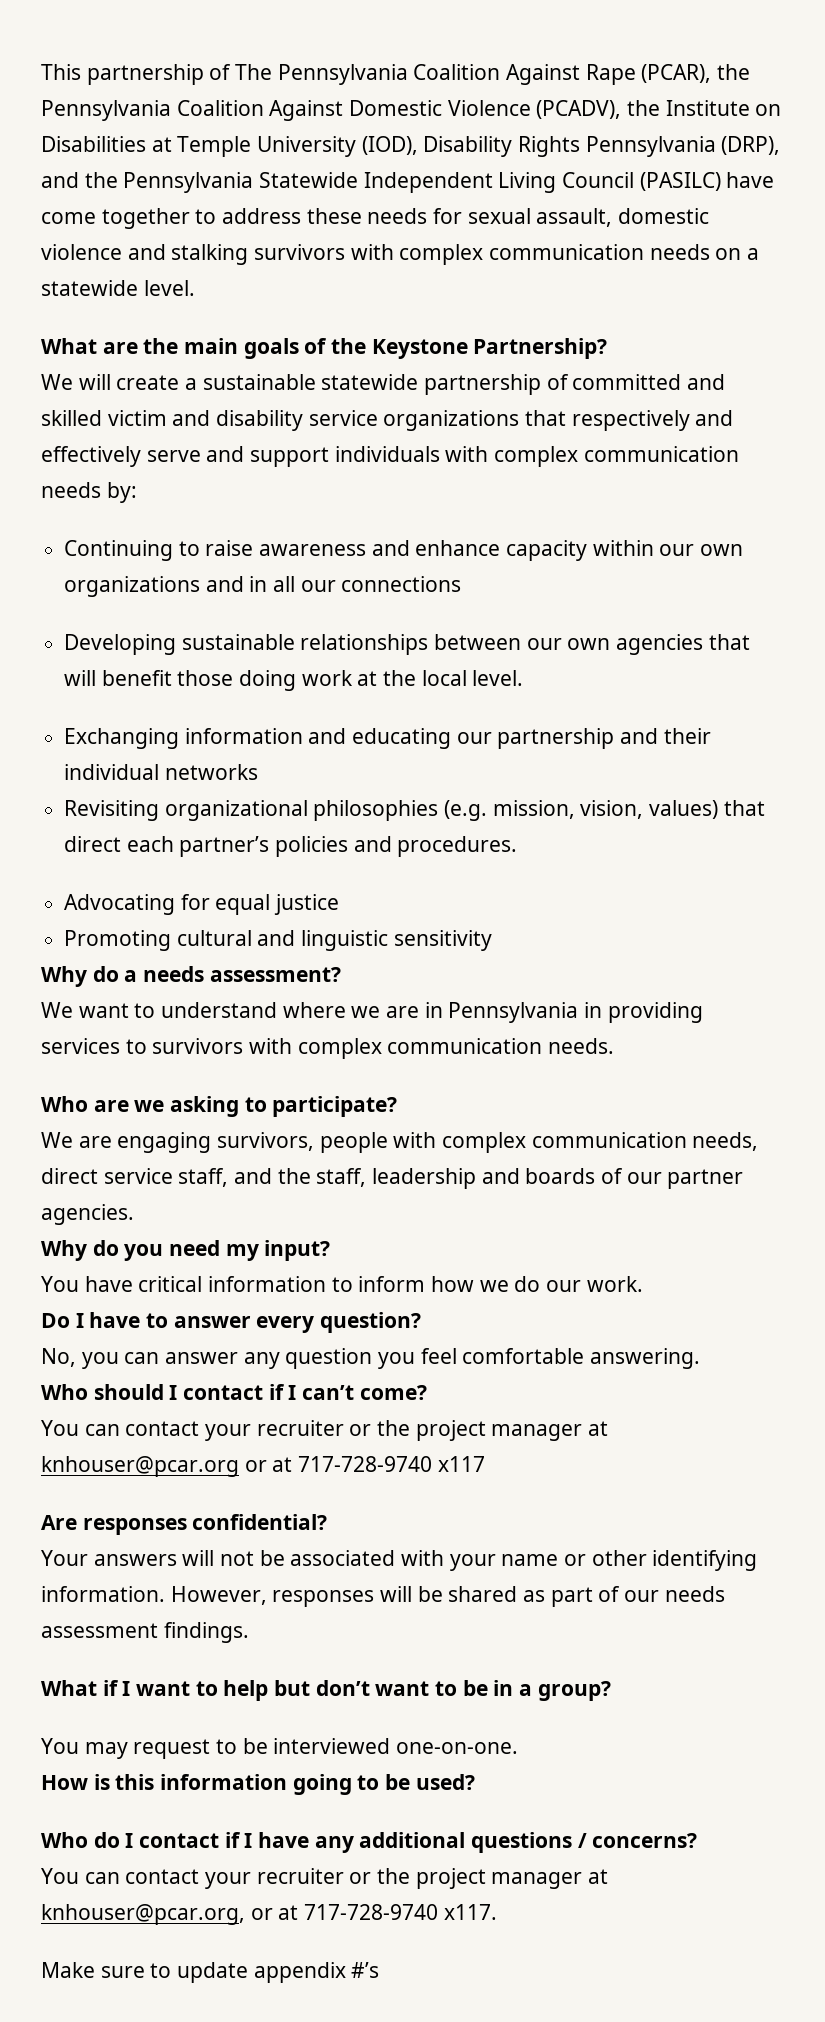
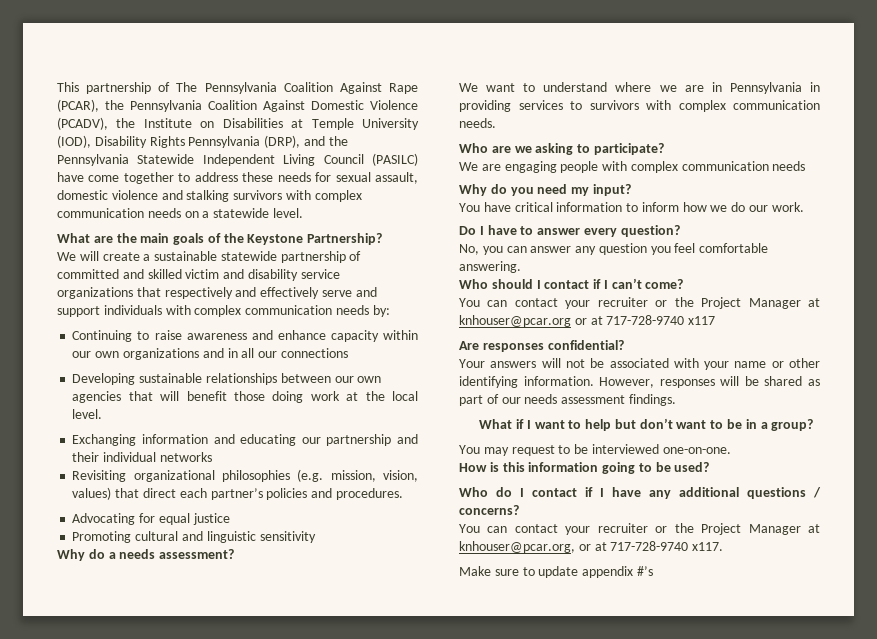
- We are engaging survivors, people with complex communication needs, direct service staff, and the staff, leadership and boards of our partner agencies.
+ We are engaging people with complex communication needs
- You can contact your recruiter or the project manager at knhouser@pcar.org or at 717-728-9740 x117
+ You can contact your recruiter or the Project Manager at knhouser@pcar.org or at 717-728-9740 x117
- You can contact your recruiter or the project manager at knhouser@pcar.org, or at 717-728-9740 x117.
+ You can contact your recruiter or the Project Manager at knhouser@pcar.org, or at 717-728-9740 x117.

